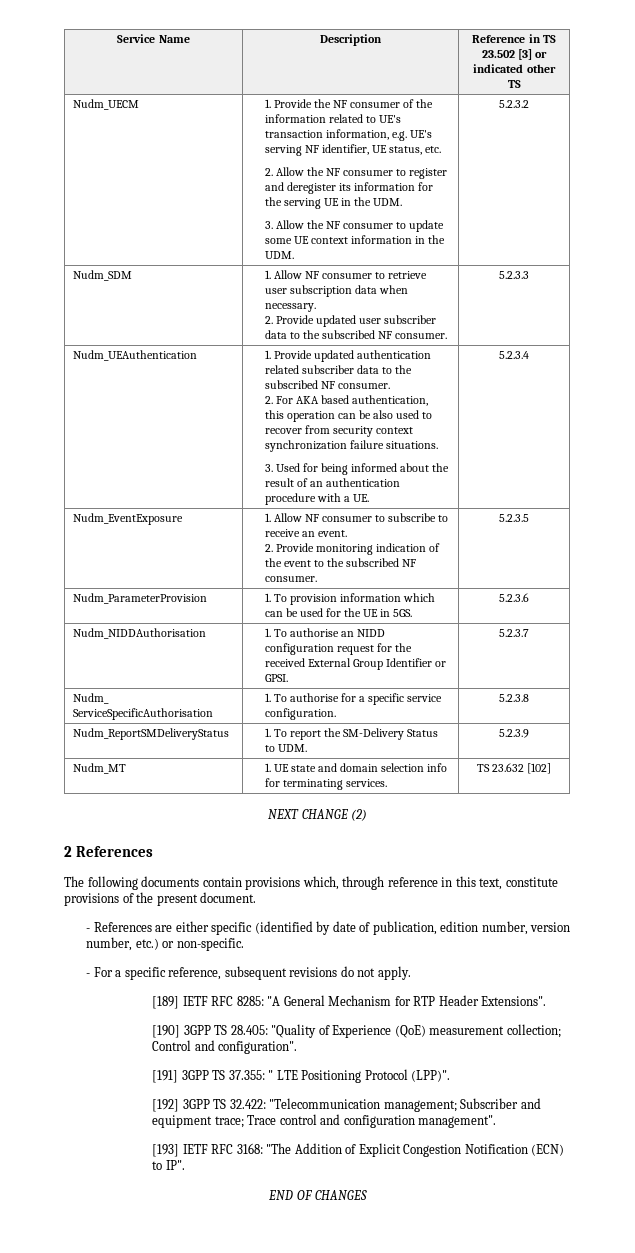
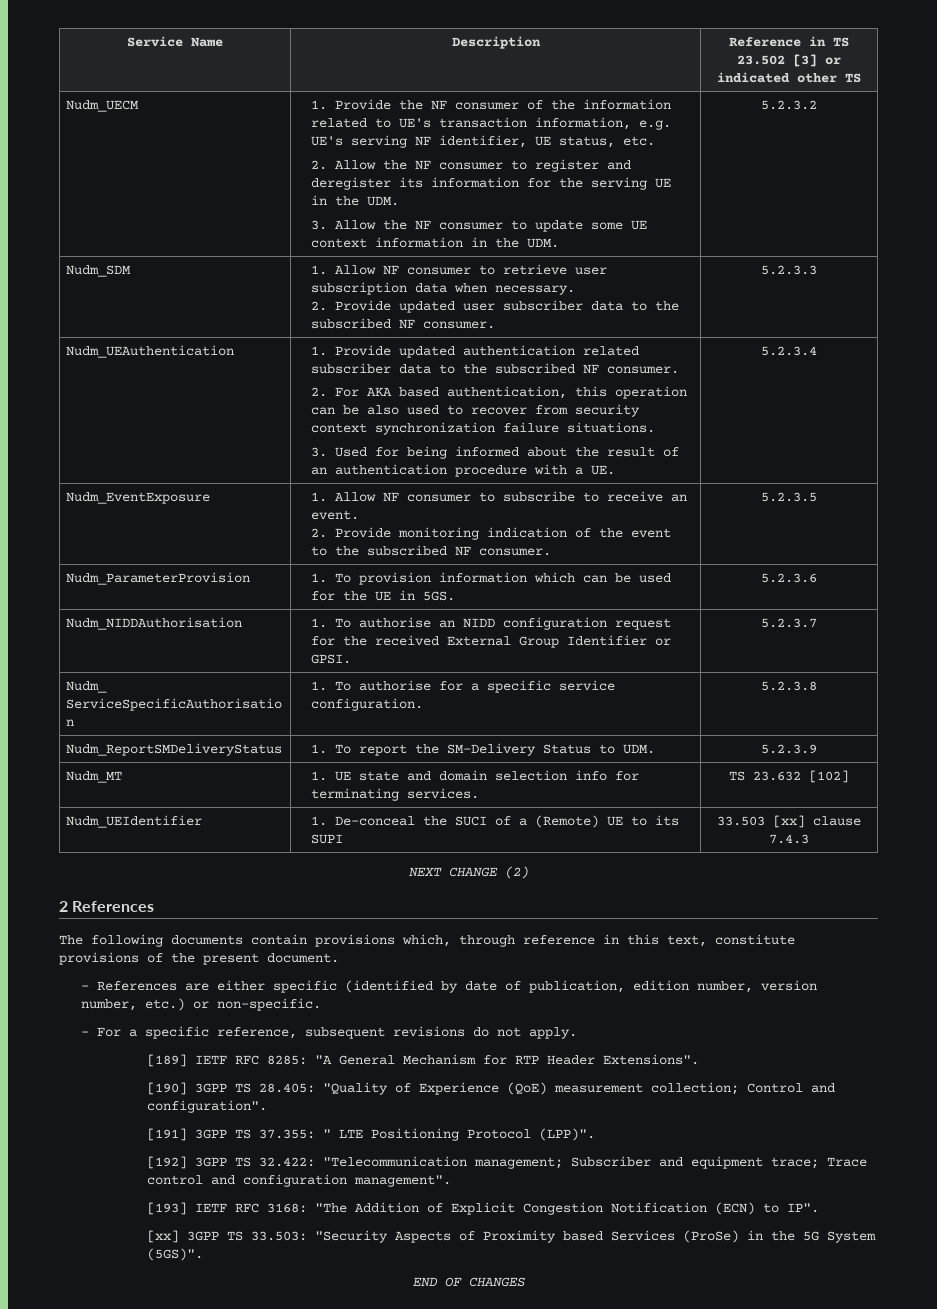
+ Nudm_UEIdentifier | 1. De-conceal the SUCI of a (Remote) UE to its SUPI | 33.503 [xx] clause 7.4.3
+ [xx] 3GPP TS 33.503: "Security Aspects of Proximity based Services (ProSe) in the 5G System (5GS)".

